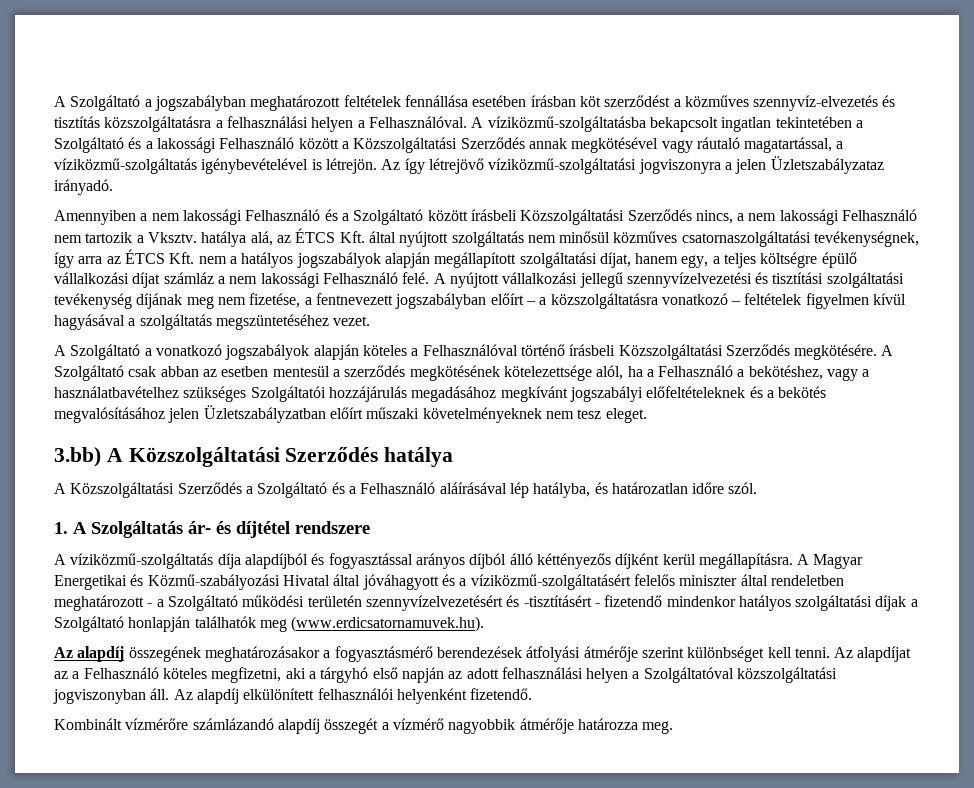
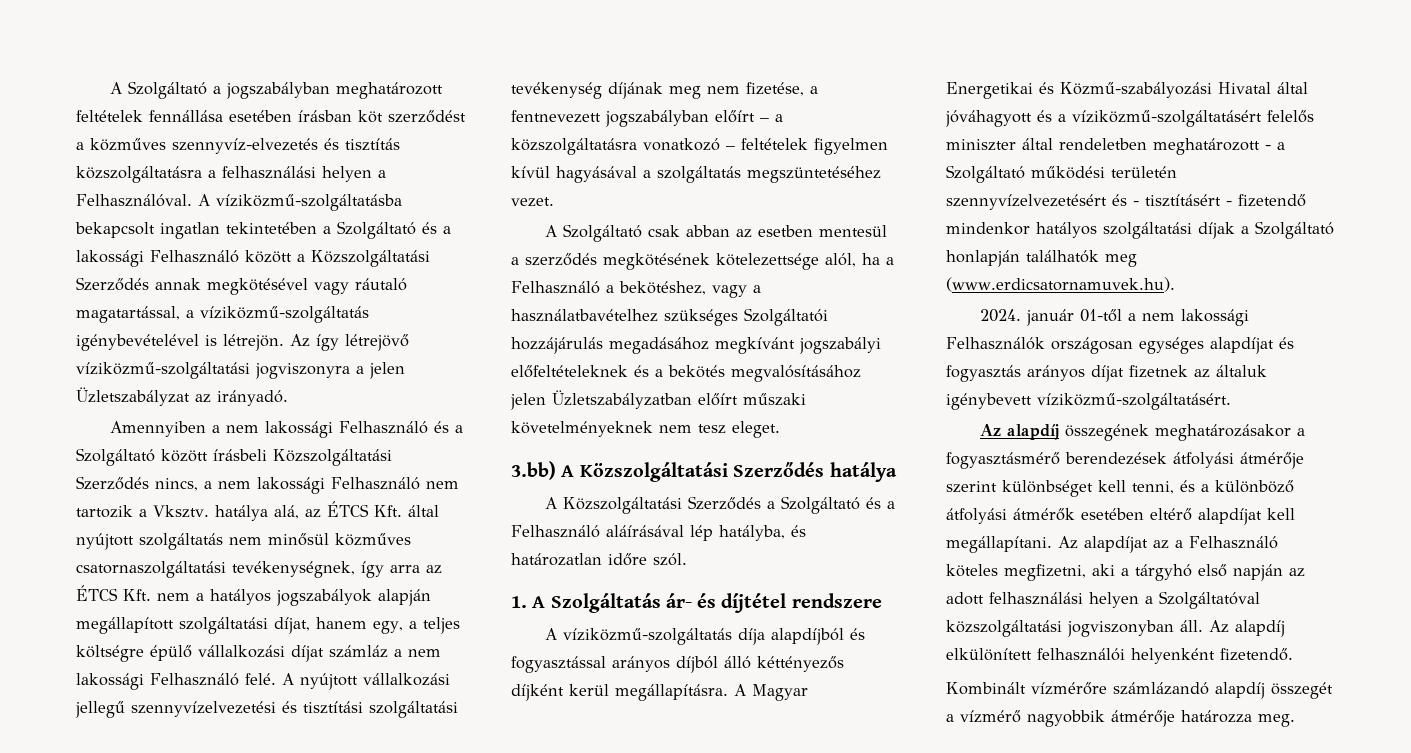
- Az így létrejövő víziközmű-szolgáltatási jogviszonyra a jelen Üzletszabályzataz irányadó.
+ Az így létrejövő víziközmű-szolgáltatási jogviszonyra a jelen Üzletszabályzat az irányadó.
- A Szolgáltató a vonatkozó jogszabályok alapján köteles a Felhasználóval történő írásbeli Közszolgáltatási Szerződés megkötésére. A Szolgáltató csak abban az esetben mentesül a szerződés megkötésének kötelezettsége alól, ha a Felhasználó a bekötéshez, vagy a használatbavételhez szükséges Szolgáltatói hozzájárulás megadásához megkívánt jogszabályi előfeltételeknek és a bekötés megvalósításához jelen Üzletszabályzatban előírt műszaki követelményeknek nem tesz eleget.
+ A Szolgáltató csak abban az esetben mentesül a szerződés megkötésének kötelezettsége alól, ha a Felhasználó a bekötéshez, vagy a használatbavételhez szükséges Szolgáltatói hozzájárulás megadásához megkívánt jogszabályi előfeltételeknek és a bekötés megvalósításához jelen Üzletszabályzatban előírt műszaki követelményeknek nem tesz eleget.
- A Magyar Energetikai és Közmű-szabályozási Hivatal által jóváhagyott és a víziközmű-szolgáltatásért felelős miniszter által rendeletben meghatározott - a Szolgáltató működési területén szennyvízelvezetésért és -tisztításért - fizetendő mindenkor hatályos szolgáltatási díjak a Szolgáltató honlapján találhatók meg (www.erdicsatornamuvek.hu).
+ A Magyar Energetikai és Közmű-szabályozási Hivatal által jóváhagyott és a víziközmű-szolgáltatásért felelős miniszter által rendeletben meghatározott - a Szolgáltató működési területén szennyvízelvezetésért és - tisztításért - fizetendő mindenkor hatályos szolgáltatási díjak a Szolgáltató honlapján találhatók meg (www.erdicsatornamuvek.hu).
+ 2024. január 01-től a nem lakossági Felhasználók országosan egységes alapdíjat és fogyasztás arányos díjat fizetnek az általuk igénybevett víziközmű-szolgáltatásért.
- Az alapdíj összegének meghatározásakor a fogyasztásmérő berendezések átfolyási átmérője szerint különbséget kell tenni.
+ Az alapdíj összegének meghatározásakor a fogyasztásmérő berendezések átfolyási átmérője szerint különbséget kell tenni, és a különböző átfolyási átmérők esetében eltérő alapdíjat kell megállapítani.

